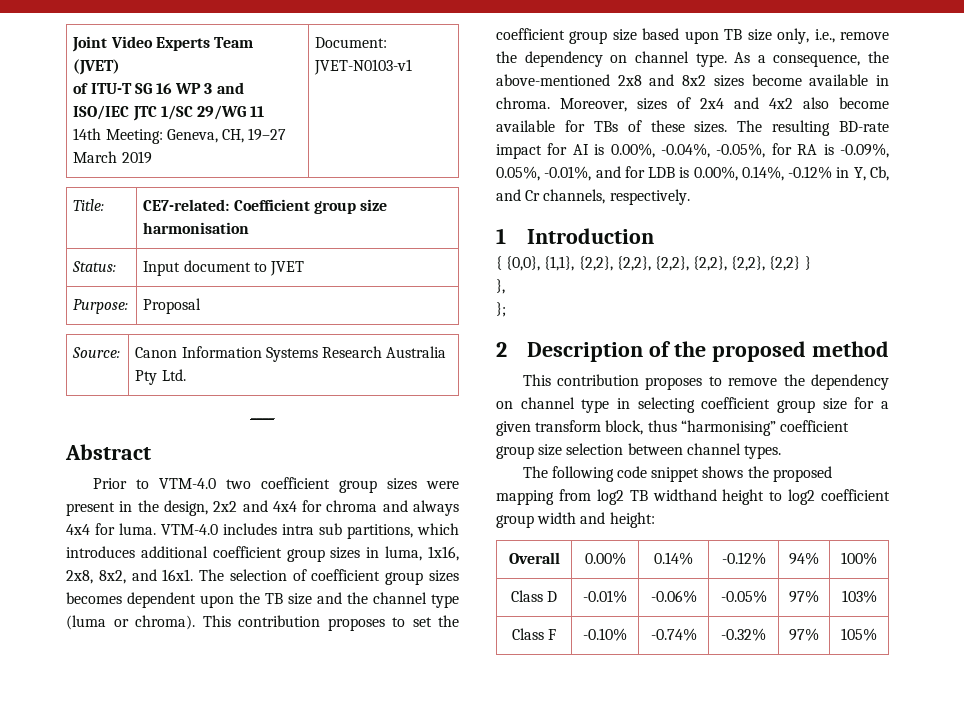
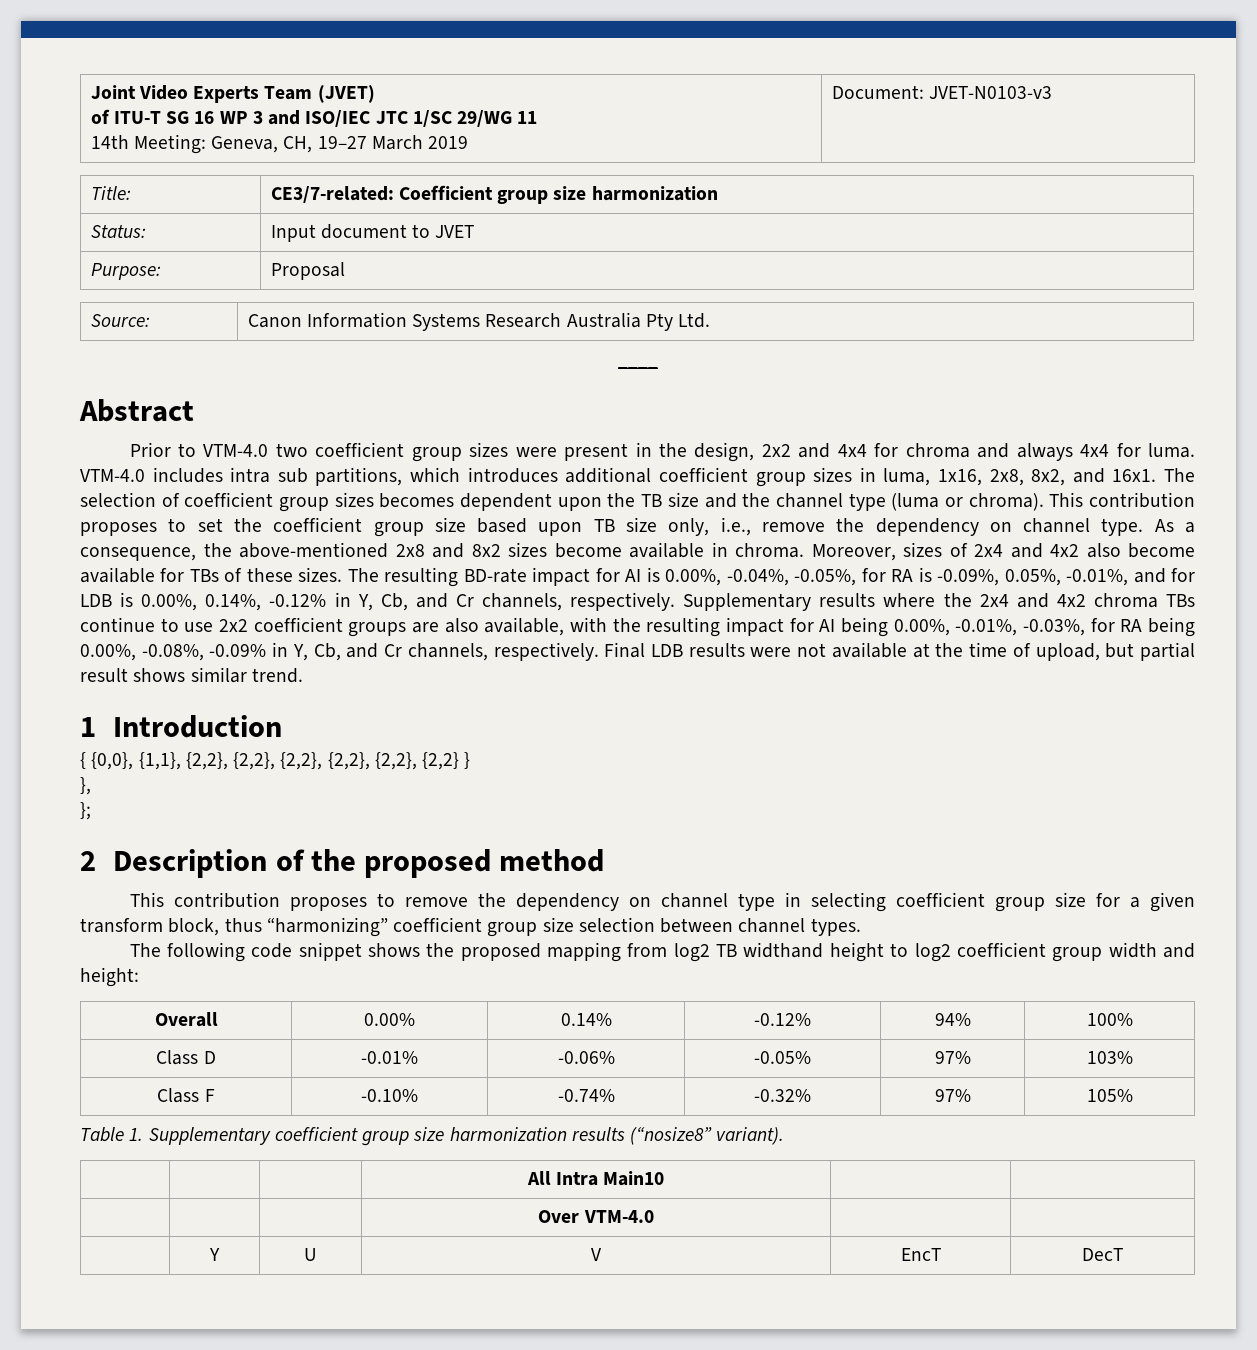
  Joint Video Experts Team (JVET)
  of ITU-T SG 16 WP 3 and ISO/IEC JTC 1/SC 29/WG 11
- 14th Meeting: Geneva, CH, 19–27 March 2019 | Document: JVET-N0103-v1
+ 14th Meeting: Geneva, CH, 19–27 March 2019 | Document: JVET-N0103-v3
- Title: | CE7-related: Coefficient group size harmonisation
+ Title: | CE3/7-related: Coefficient group size harmonization
+ Supplementary results where the 2x4 and 4x2 chroma TBs continue to use 2x2 coefficient groups are also available, with the resulting impact for AI being 0.00%, -0.01%, -0.03%, for RA being 0.00%, -0.08%, -0.09% in Y, Cb, and Cr channels, respectively. Final LDB results were not available at the time of upload, but partial result shows similar trend.
- This contribution proposes to remove the dependency on channel type in selecting coefficient group size for a given transform block, thus “harmonising” coefficient group size selection between channel types.
+ This contribution proposes to remove the dependency on channel type in selecting coefficient group size for a given transform block, thus “harmonizing” coefficient group size selection between channel types.
+ Table 1. Supplementary coefficient group size harmonization results (“nosize8” variant).
+ | | | All Intra Main10 | |
+ | | | Over VTM-4.0 | |
+ | Y | U | V | EncT | DecT

